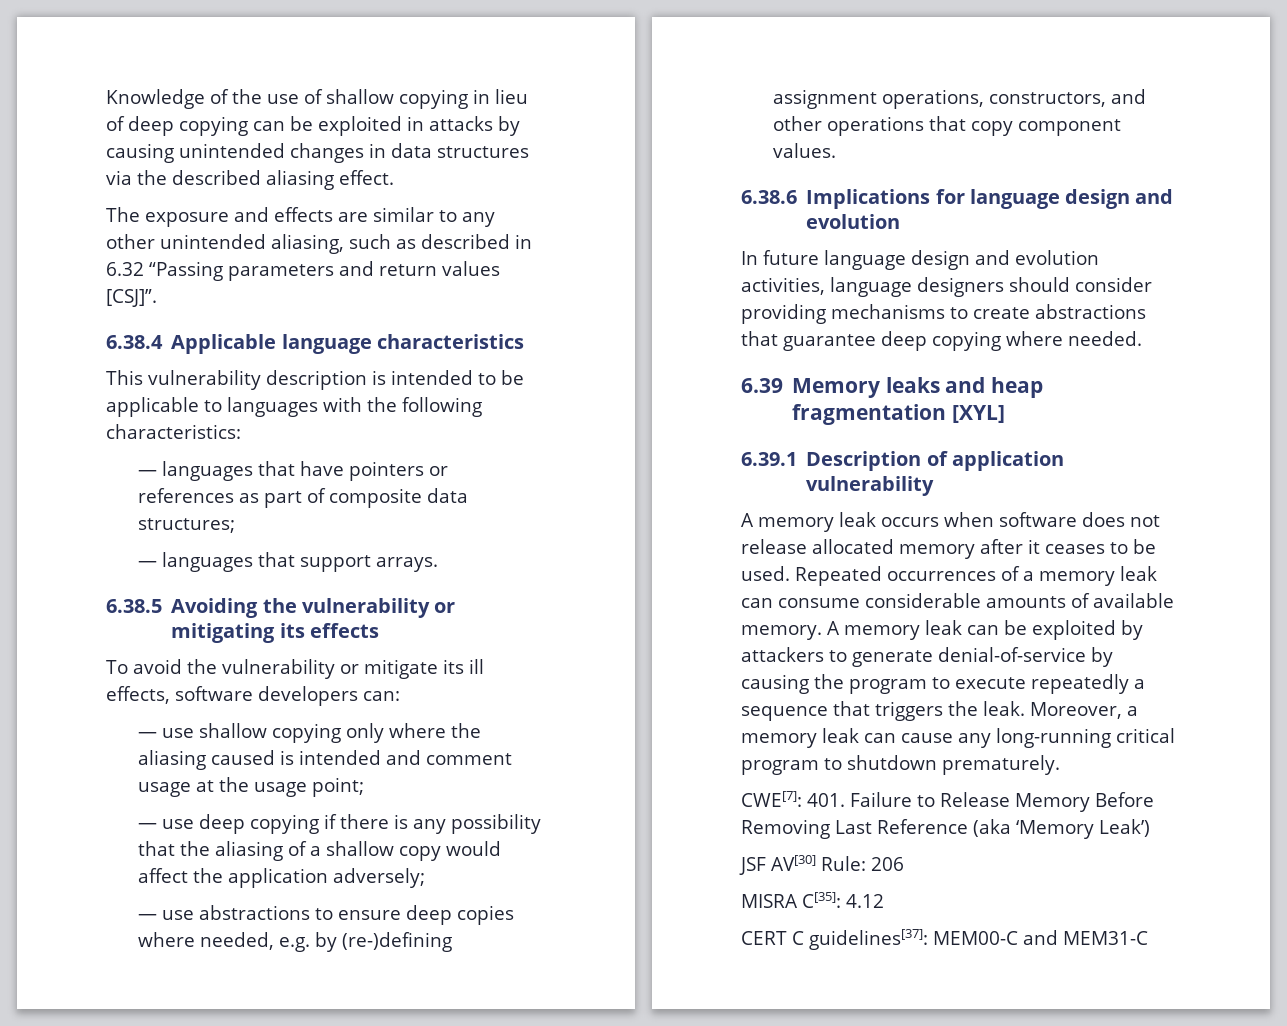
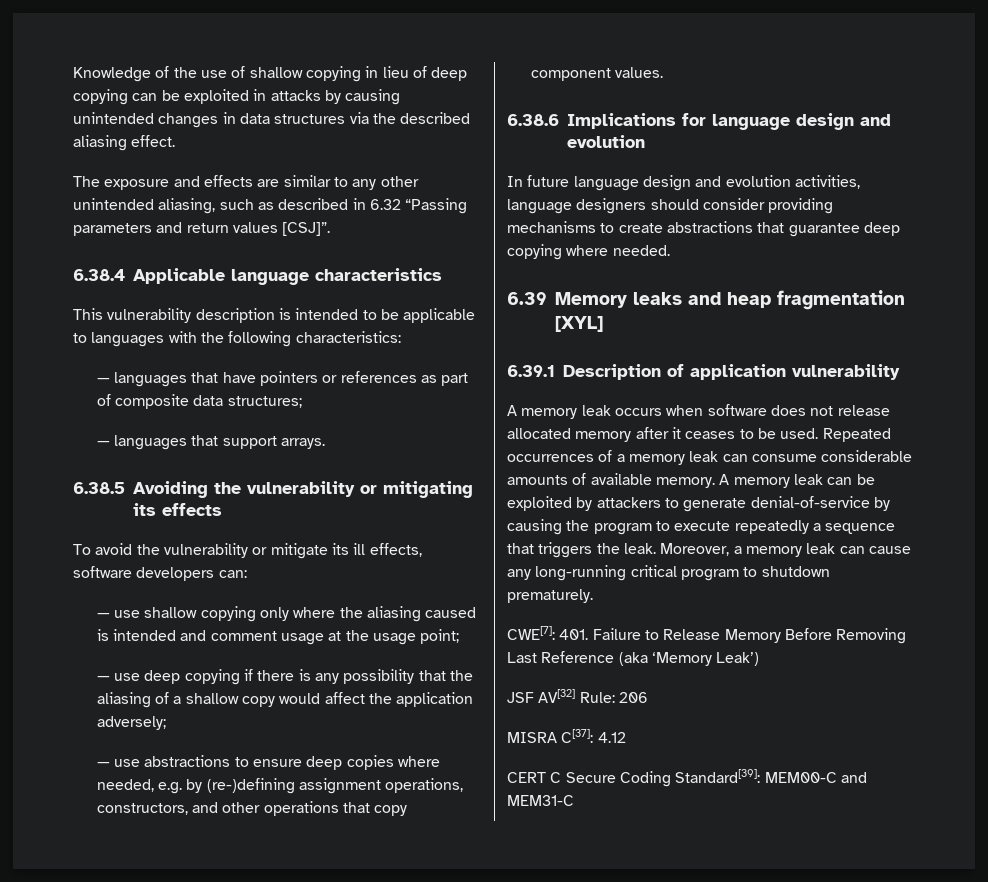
- JSF AV[30] Rule: 206
+ JSF AV[32] Rule: 206
- MISRA C[35]: 4.12
+ MISRA C[37]: 4.12
- CERT C guidelines[37]: MEM00-C and MEM31-C
+ CERT C Secure Coding Standard[39]: MEM00-C and MEM31-C

